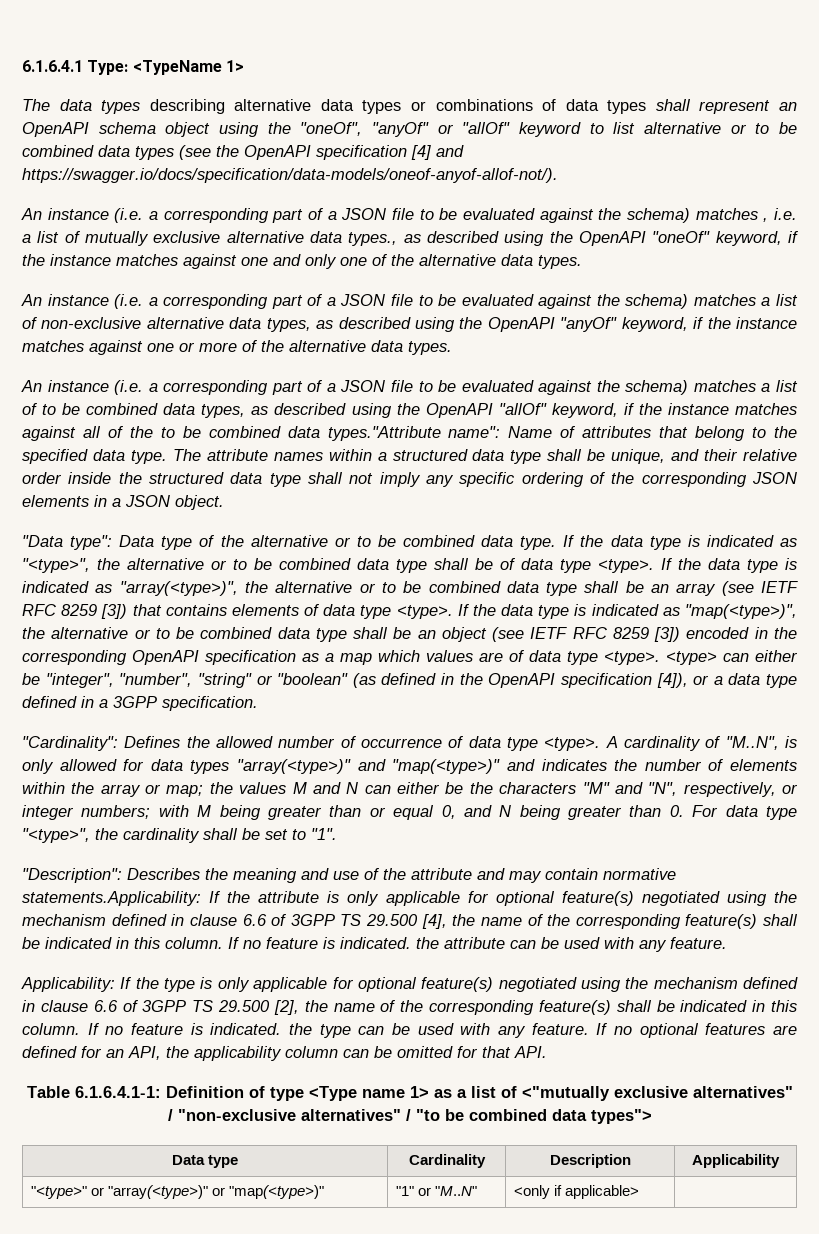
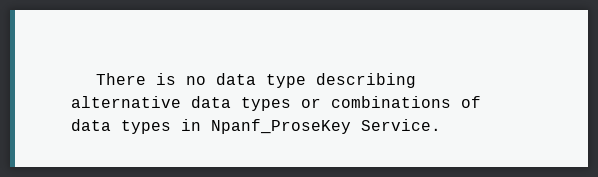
- 6.1.6.4.1 Type: <TypeName 1>
- The data types describing alternative data types or combinations of data types shall represent an OpenAPI schema object using the "oneOf", "anyOf" or "allOf" keyword to list alternative or to be combined data types (see the OpenAPI specification [4] and https://swagger.io/docs/specification/data-models/oneof-anyof-allof-not/).
- An instance (i.e. a corresponding part of a JSON file to be evaluated against the schema) matches , i.e. a list of mutually exclusive alternative data types., as described using the OpenAPI "oneOf" keyword, if the instance matches against one and only one of the alternative data types.
- An instance (i.e. a corresponding part of a JSON file to be evaluated against the schema) matches a list of non-exclusive alternative data types, as described using the OpenAPI "anyOf" keyword, if the instance matches against one or more of the alternative data types.
- An instance (i.e. a corresponding part of a JSON file to be evaluated against the schema) matches a list of to be combined data types, as described using the OpenAPI "allOf" keyword, if the instance matches against all of the to be combined data types."Attribute name": Name of attributes that belong to the specified data type. The attribute names within a structured data type shall be unique, and their relative order inside the structured data type shall not imply any specific ordering of the corresponding JSON elements in a JSON object.
- "Data type": Data type of the alternative or to be combined data type. If the data type is indicated as "<type>", the alternative or to be combined data type shall be of data type <type>. If the data type is indicated as "array(<type>)", the alternative or to be combined data type shall be an array (see IETF RFC 8259 [3]) that contains elements of data type <type>. If the data type is indicated as "map(<type>)", the alternative or to be combined data type shall be an object (see IETF RFC 8259 [3]) encoded in the corresponding OpenAPI specification as a map which values are of data type <type>. <type> can either be "integer", "number", "string" or "boolean" (as defined in the OpenAPI specification [4]), or a data type defined in a 3GPP specification.
- "Cardinality": Defines the allowed number of occurrence of data type <type>. A cardinality of "M..N", is only allowed for data types "array(<type>)" and "map(<type>)" and indicates the number of elements within the array or map; the values M and N can either be the characters "M" and "N", respectively, or integer numbers; with M being greater than or equal 0, and N being greater than 0. For data type "<type>", the cardinality shall be set to "1".
- "Description": Describes the meaning and use of the attribute and may contain normative statements.Applicability: If the attribute is only applicable for optional feature(s) negotiated using the mechanism defined in clause 6.6 of 3GPP TS 29.500 [4], the name of the corresponding feature(s) shall be indicated in this column. If no feature is indicated. the attribute can be used with any feature.
- Applicability: If the type is only applicable for optional feature(s) negotiated using the mechanism defined in clause 6.6 of 3GPP TS 29.500 [2], the name of the corresponding feature(s) shall be indicated in this column. If no feature is indicated. the type can be used with any feature. If no optional features are defined for an API, the applicability column can be omitted for that API.
- Table 6.1.6.4.1-1: Definition of type <Type name 1> as a list of <"mutually exclusive alternatives" / "non-exclusive alternatives" / "to be combined data types">
- Data type | Cardinality | Description | Applicability
- "<type>" or "array(<type>)" or "map(<type>)" | "1" or "M..N" | <only if applicable> |
+ There is no data type describing alternative data types or combinations of data types in Npanf_ProseKey Service.

